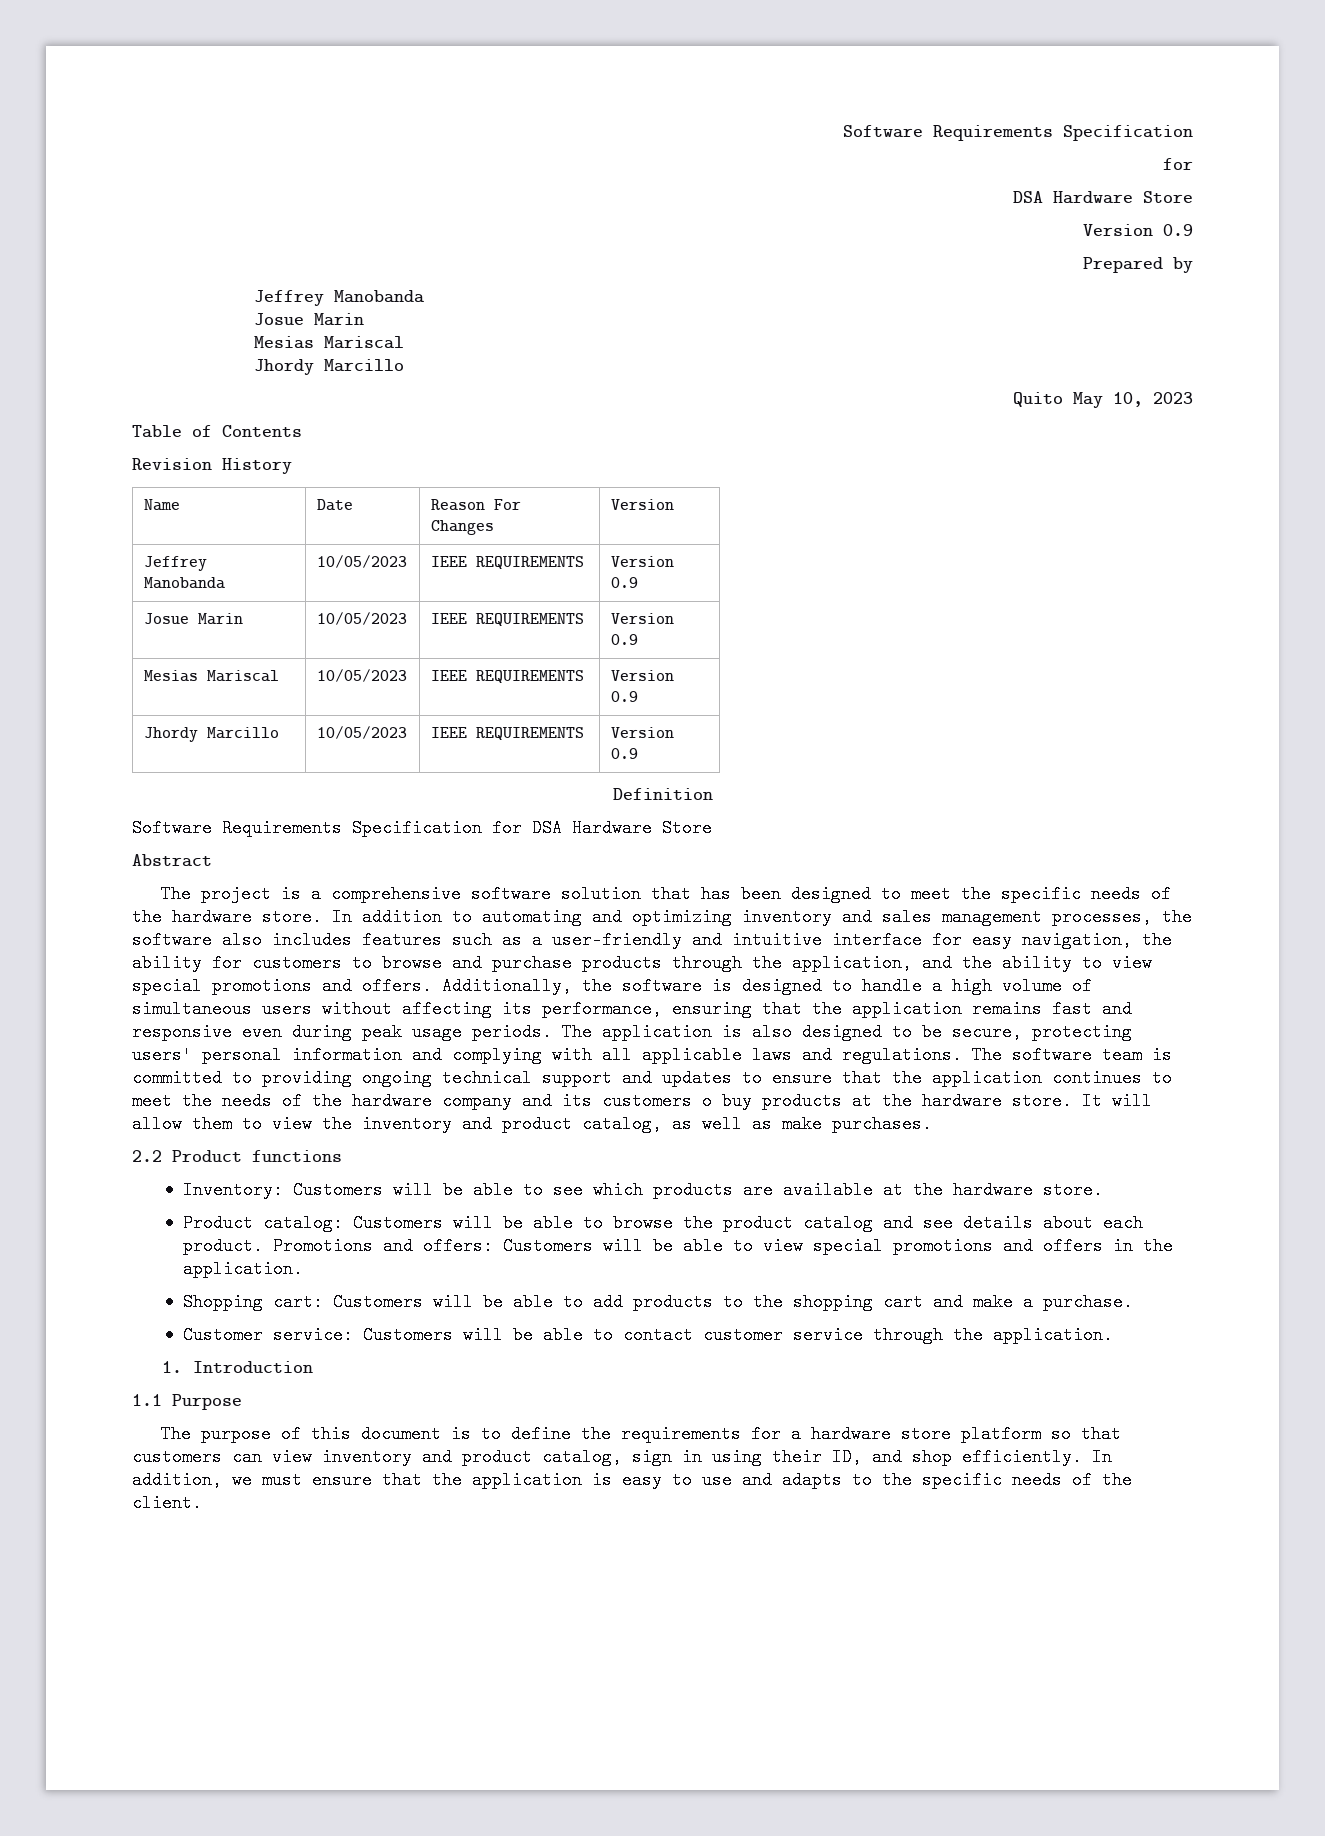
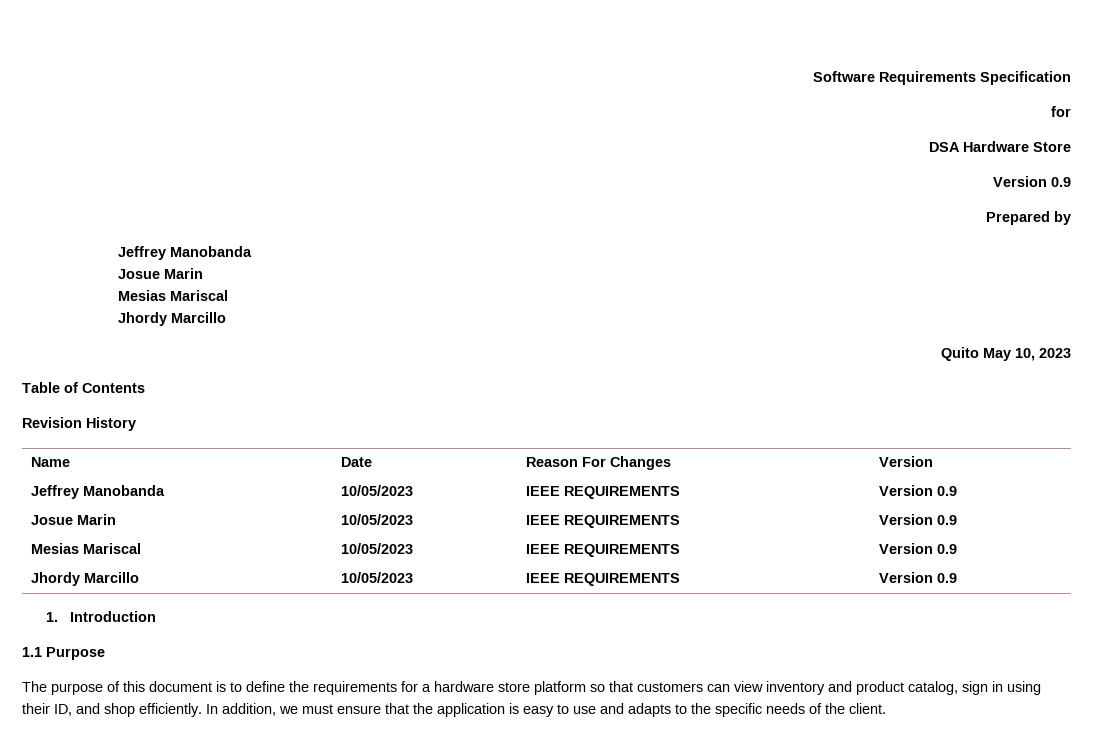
- Definition
- Software Requirements Specification for DSA Hardware Store
- Abstract
- The project is a comprehensive software solution that has been designed to meet the specific needs of the hardware store. In addition to automating and optimizing inventory and sales management processes, the software also includes features such as a user-friendly and intuitive interface for easy navigation, the ability for customers to browse and purchase products through the application, and the ability to view special promotions and offers. Additionally, the software is designed to handle a high volume of simultaneous users without affecting its performance, ensuring that the application remains fast and responsive even during peak usage periods. The application is also designed to be secure, protecting users' personal information and complying with all applicable laws and regulations. The software team is committed to providing ongoing technical support and updates to ensure that the application continues to meet the needs of the hardware company and its customers o buy products at the hardware store. It will allow them to view the inventory and product catalog, as well as make purchases.
- 2.2 Product functions
- Inventory: Customers will be able to see which products are available at the hardware store.
- Product catalog: Customers will be able to browse the product catalog and see details about each product. Promotions and offers: Customers will be able to view special promotions and offers in the application.
- Shopping cart: Customers will be able to add products to the shopping cart and make a purchase.
- Customer service: Customers will be able to contact customer service through the application.

